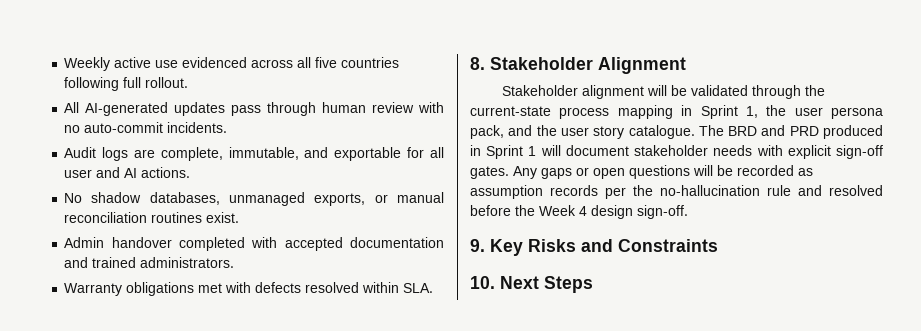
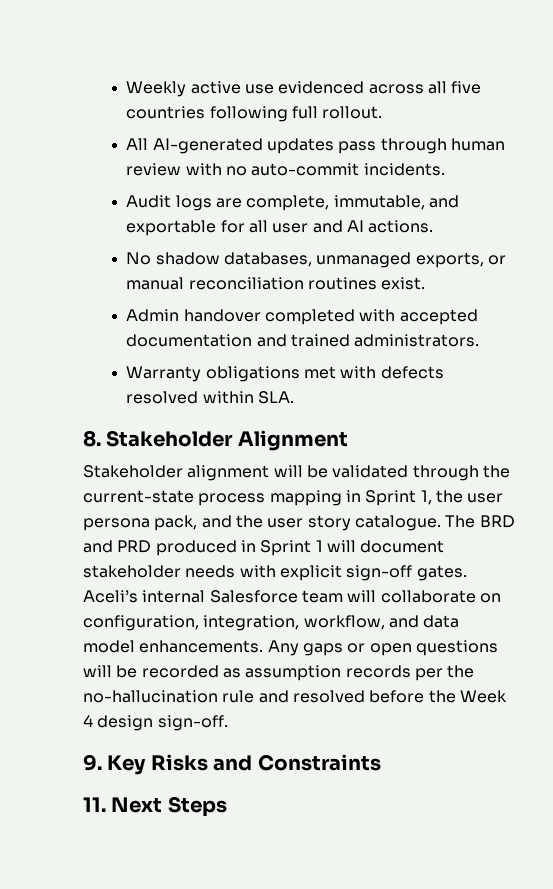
+ Aceli’s internal Salesforce team will collaborate on configuration, integration, workflow, and data model enhancements.
- 10. Next Steps
+ 11. Next Steps

